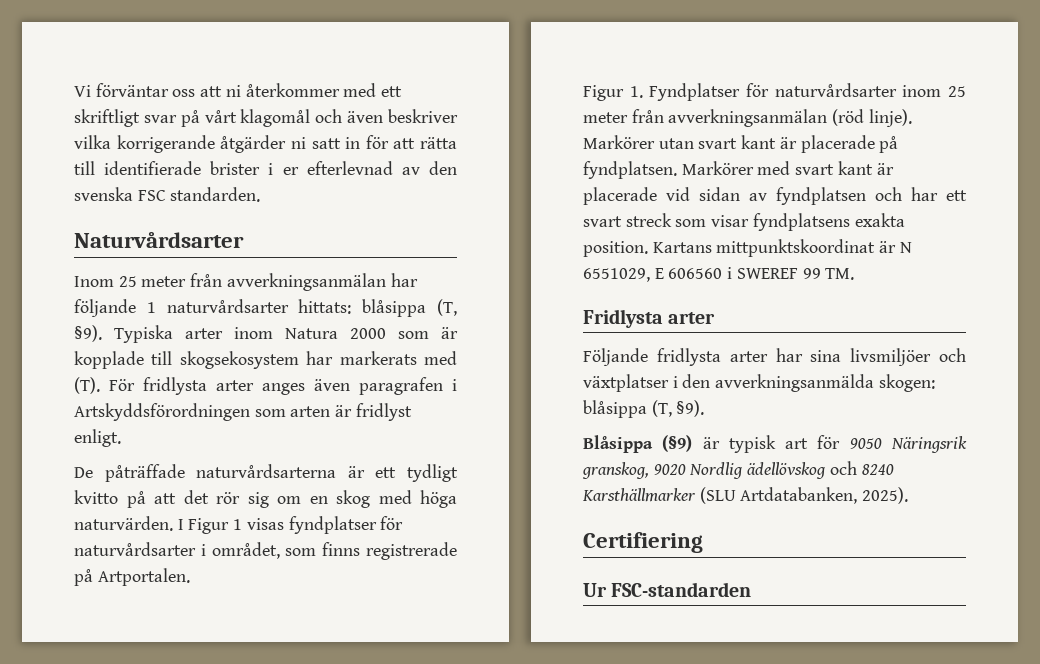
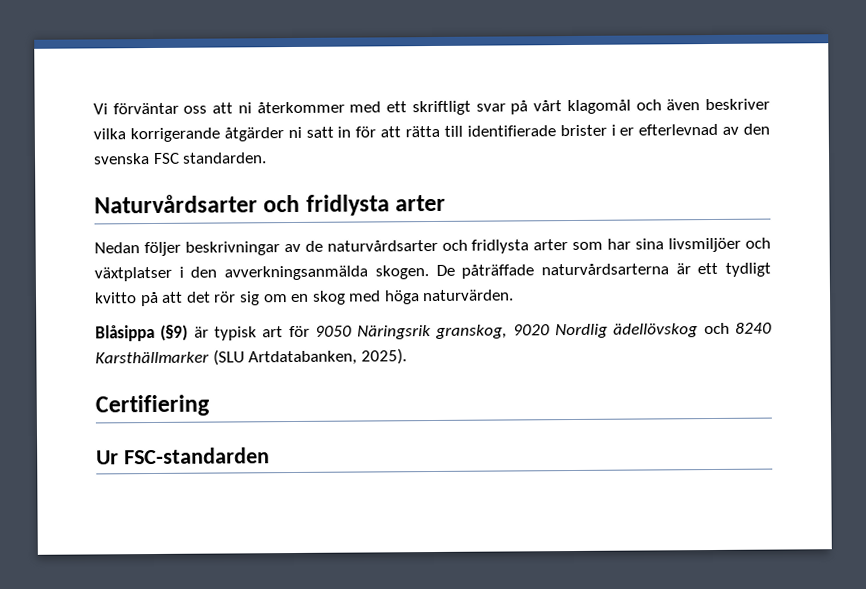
- Naturvårdsarter
- Inom 25 meter från avverkningsanmälan har följande 1 naturvårdsarter hittats: blåsippa (T, §9). Typiska arter inom Natura 2000 som är kopplade till skogsekosystem har markerats med (T). För fridlysta arter anges även paragrafen i Artskyddsförordningen som arten är fridlyst enligt.
- De påträffade naturvårdsarterna är ett tydligt kvitto på att det rör sig om en skog med höga naturvärden. I Figur 1 visas fyndplatser för naturvårdsarter i området, som finns registrerade på Artportalen.
- Figur 1. Fyndplatser för naturvårdsarter inom 25 meter från avverkningsanmälan (röd linje). Markörer utan svart kant är placerade på fyndplatsen. Markörer med svart kant är placerade vid sidan av fyndplatsen och har ett svart streck som visar fyndplatsens exakta position. Kartans mittpunktskoordinat är N 6551029, E 606560 i SWEREF 99 TM.
- Fridlysta arter
- Följande fridlysta arter har sina livsmiljöer och växtplatser i den avverkningsanmälda skogen: blåsippa (T, §9).
+ Naturvårdsarter och fridlysta arter
+ Nedan följer beskrivningar av de naturvårdsarter och fridlysta arter som har sina livsmiljöer och växtplatser i den avverkningsanmälda skogen. De påträffade naturvårdsarterna är ett tydligt kvitto på att det rör sig om en skog med höga naturvärden.

